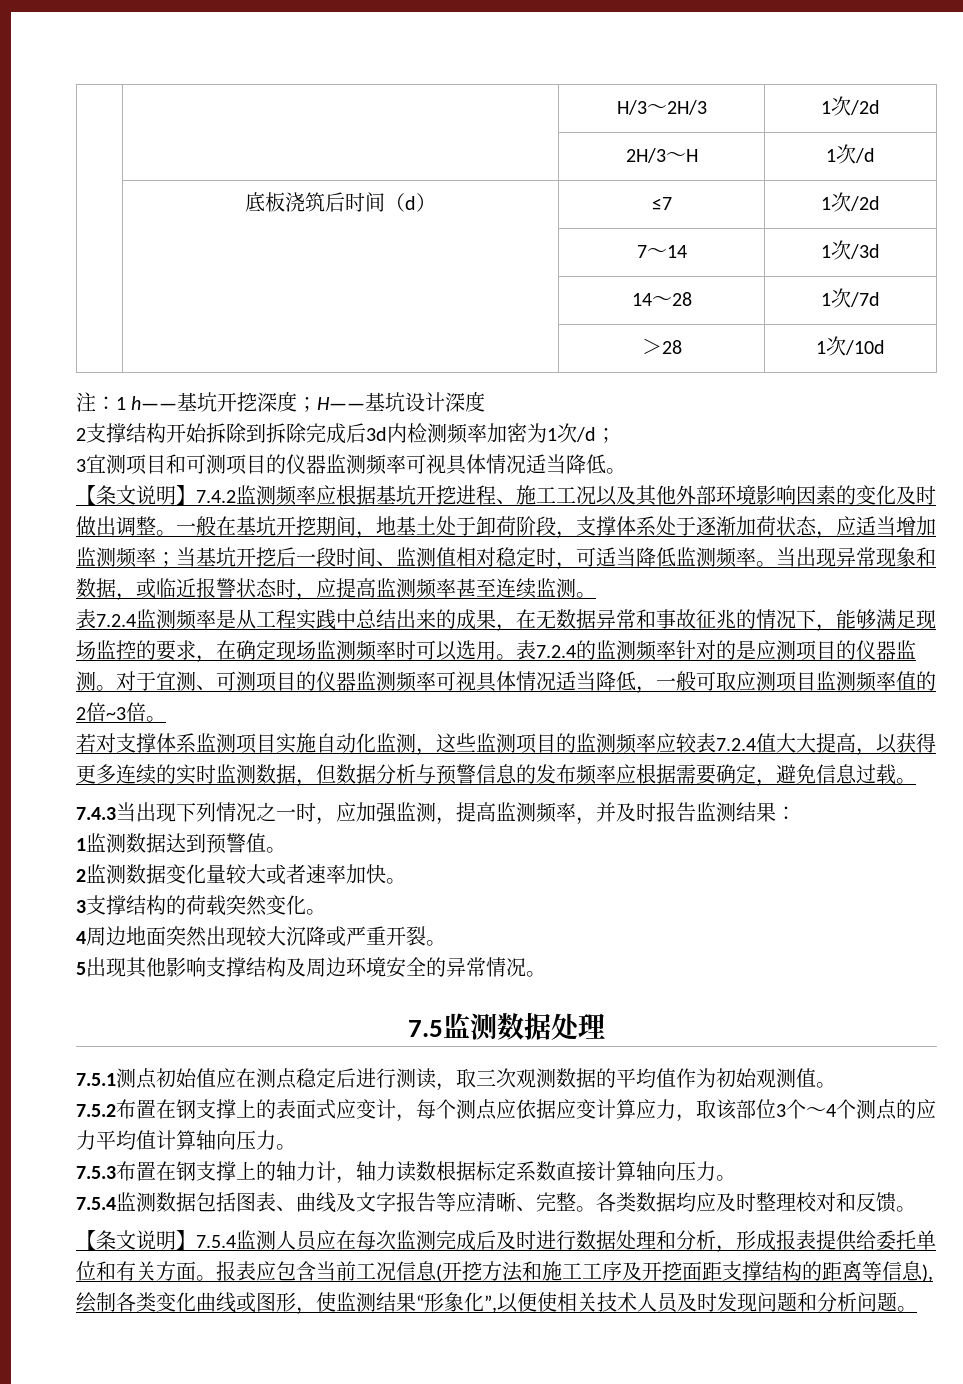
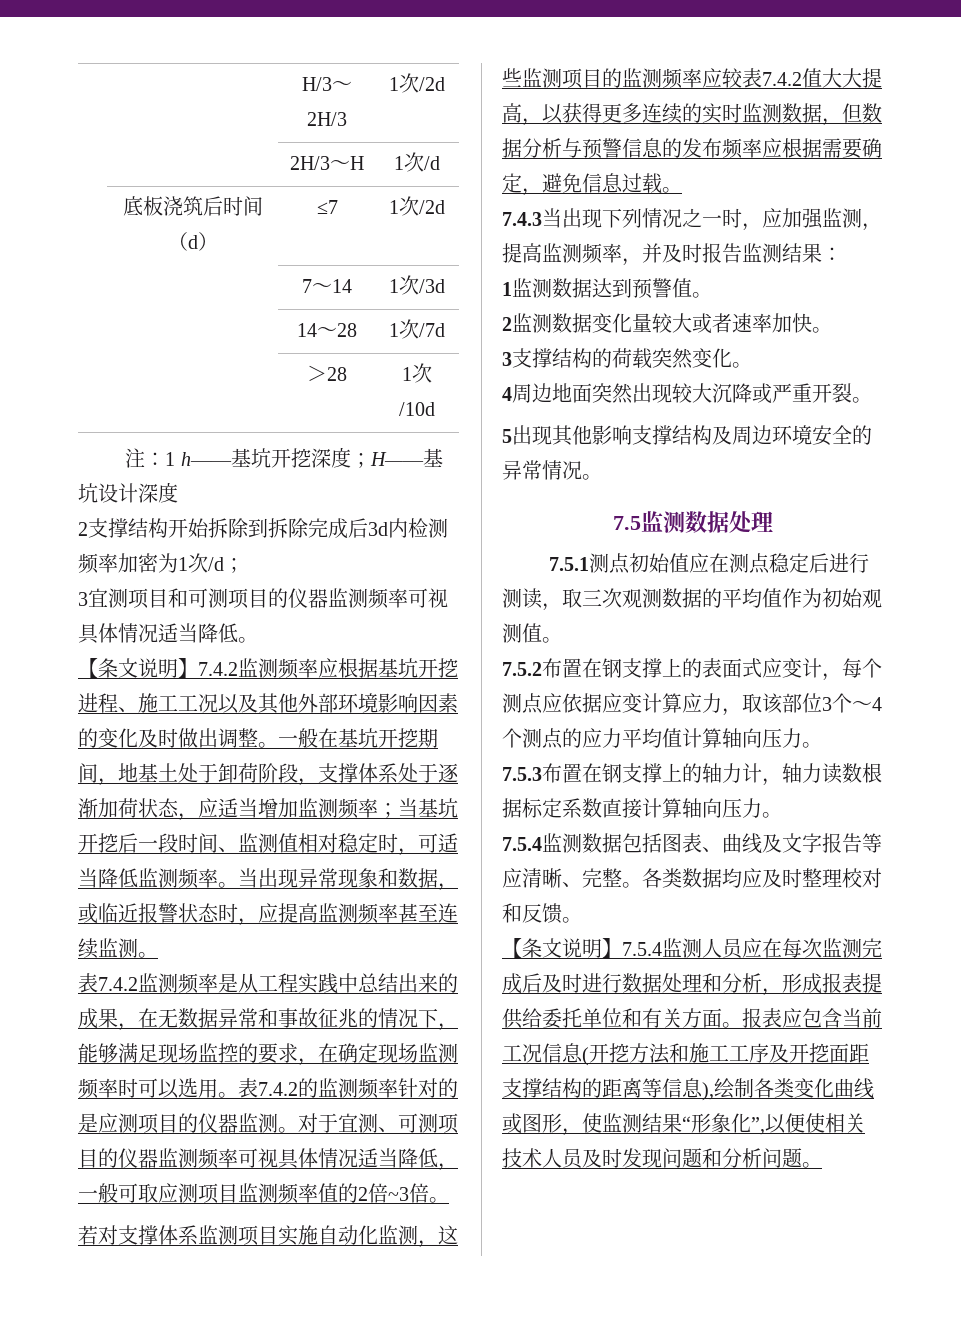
- 表7.2.4监测频率是从工程实践中总结出来的成果，在无数据异常和事故征兆的情况下，能够满足现场监控的要求，在确定现场监测频率时可以选用。
+ 表7.4.2监测频率是从工程实践中总结出来的成果，在无数据异常和事故征兆的情况下，能够满足现场监控的要求，在确定现场监测频率时可以选用。
- 表7.2.4的监测频率针对的是应测项目的仪器监测。
+ 表7.4.2的监测频率针对的是应测项目的仪器监测。
- 若对支撑体系监测项目实施自动化监测，这些监测项目的监测频率应较表7.2.4值大大提高，以获得更多连续的实时监测数据，但数据分析与预警信息的发布频率应根据需要确定，避免信息过载。
+ 若对支撑体系监测项目实施自动化监测，这些监测项目的监测频率应较表7.4.2值大大提高，以获得更多连续的实时监测数据，但数据分析与预警信息的发布频率应根据需要确定，避免信息过载。

